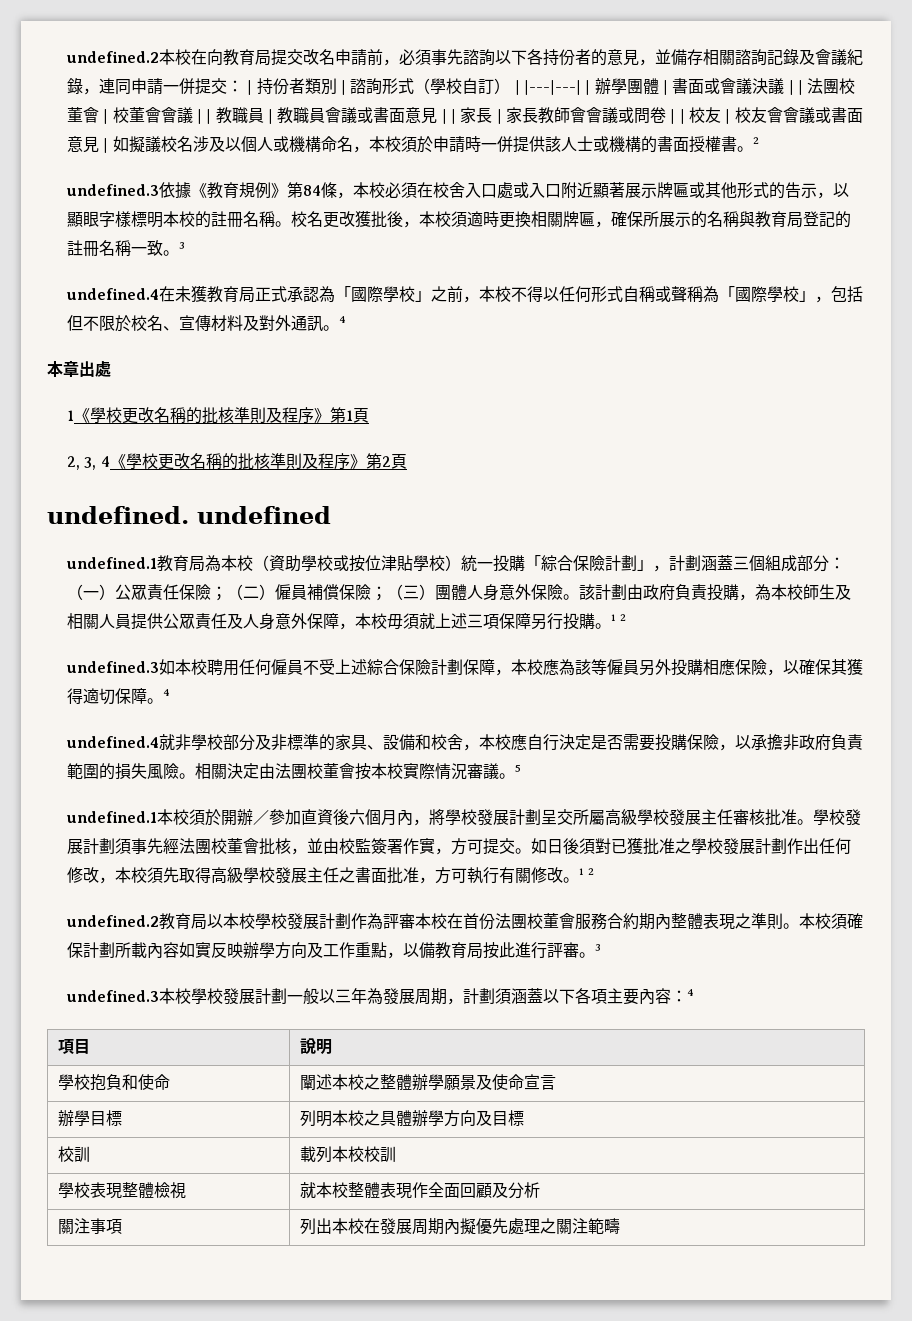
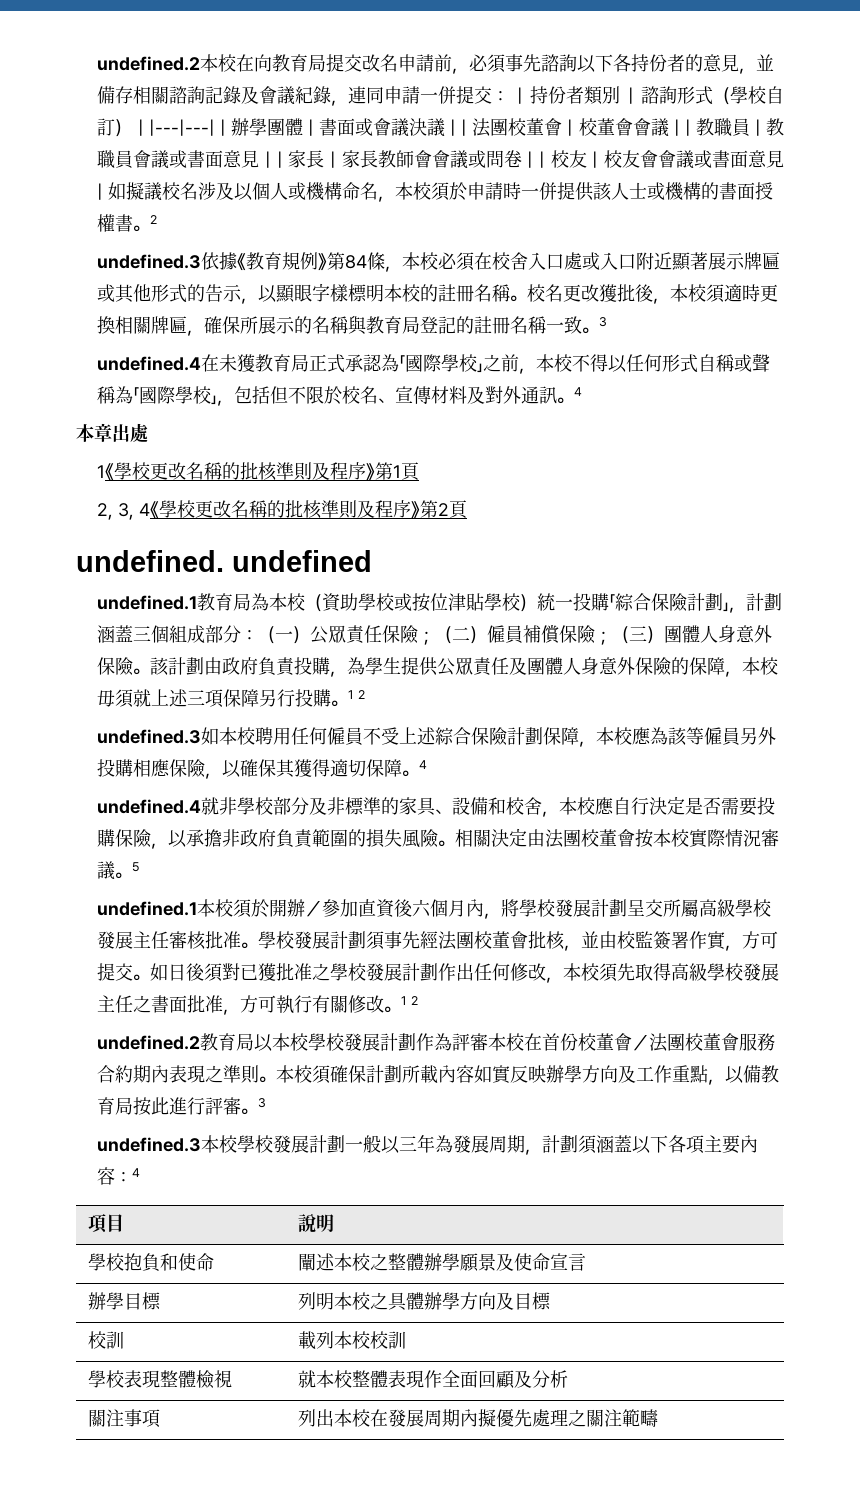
- 該計劃由政府負責投購，為本校師生及相關人員提供公眾責任及人身意外保障，本校毋須就上述三項保障另行投購。
+ 該計劃由政府負責投購，為學生提供公眾責任及團體人身意外保險的保障，本校毋須就上述三項保障另行投購。
- undefined.2教育局以本校學校發展計劃作為評審本校在首份法團校董會服務合約期內整體表現之準則。
+ undefined.2教育局以本校學校發展計劃作為評審本校在首份校董會／法團校董會服務合約期內表現之準則。

